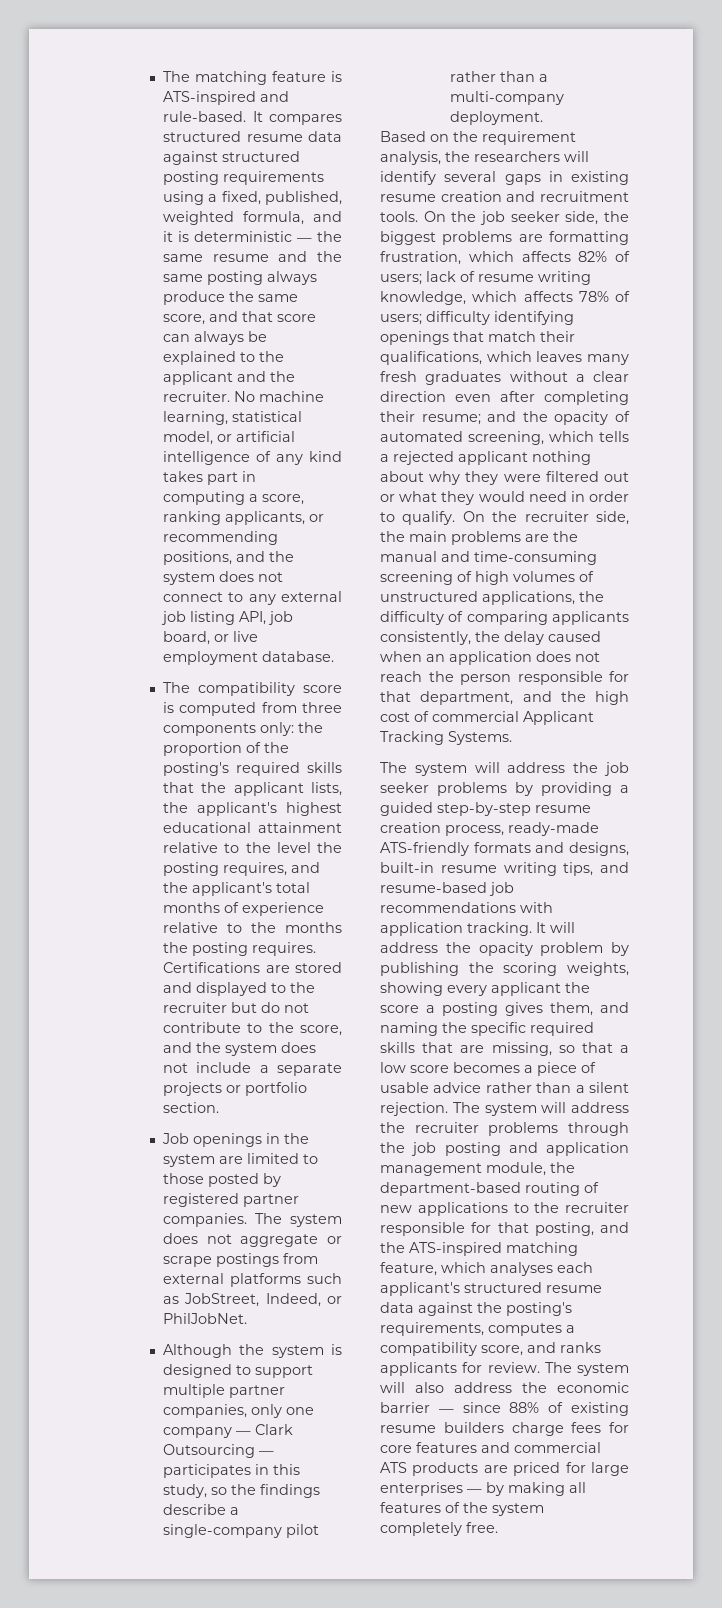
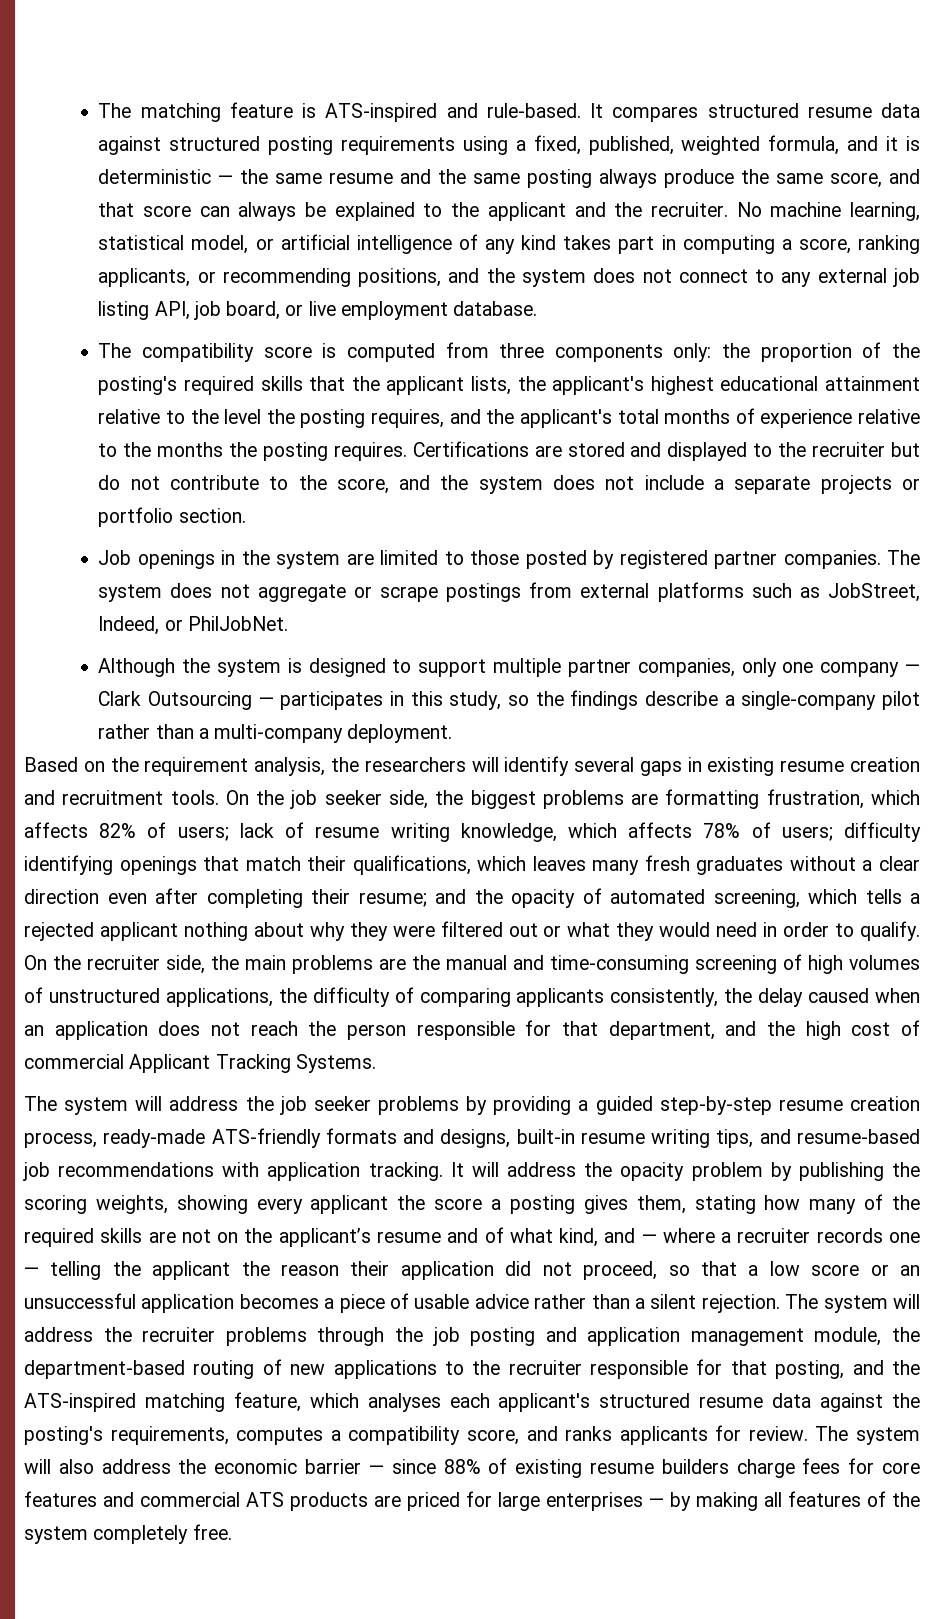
- It will address the opacity problem by publishing the scoring weights, showing every applicant the score a posting gives them, and naming the specific required skills that are missing, so that a low score becomes a piece of usable advice rather than a silent rejection.
+ It will address the opacity problem by publishing the scoring weights, showing every applicant the score a posting gives them, stating how many of the required skills are not on the applicant’s resume and of what kind, and — where a recruiter records one — telling the applicant the reason their application did not proceed, so that a low score or an unsuccessful application becomes a piece of usable advice rather than a silent rejection.

